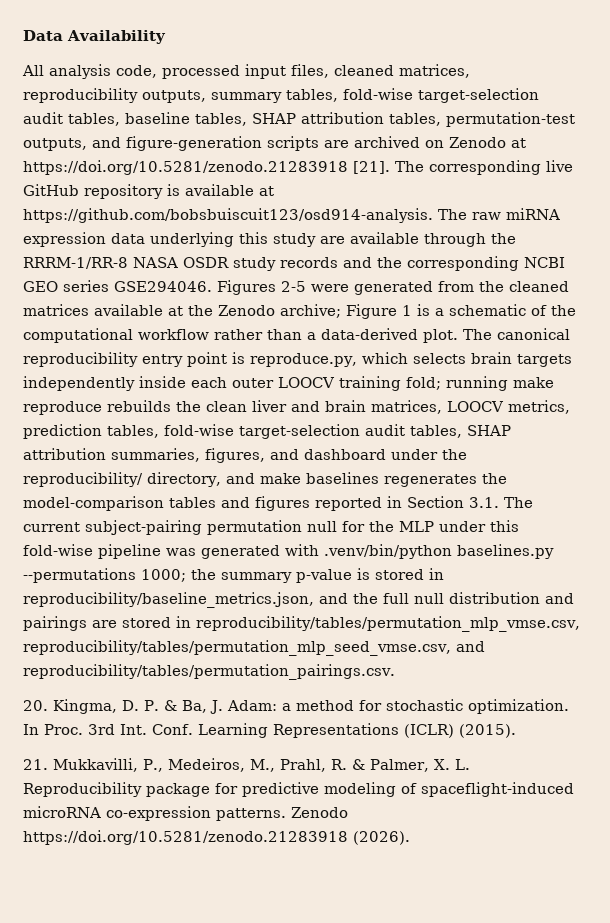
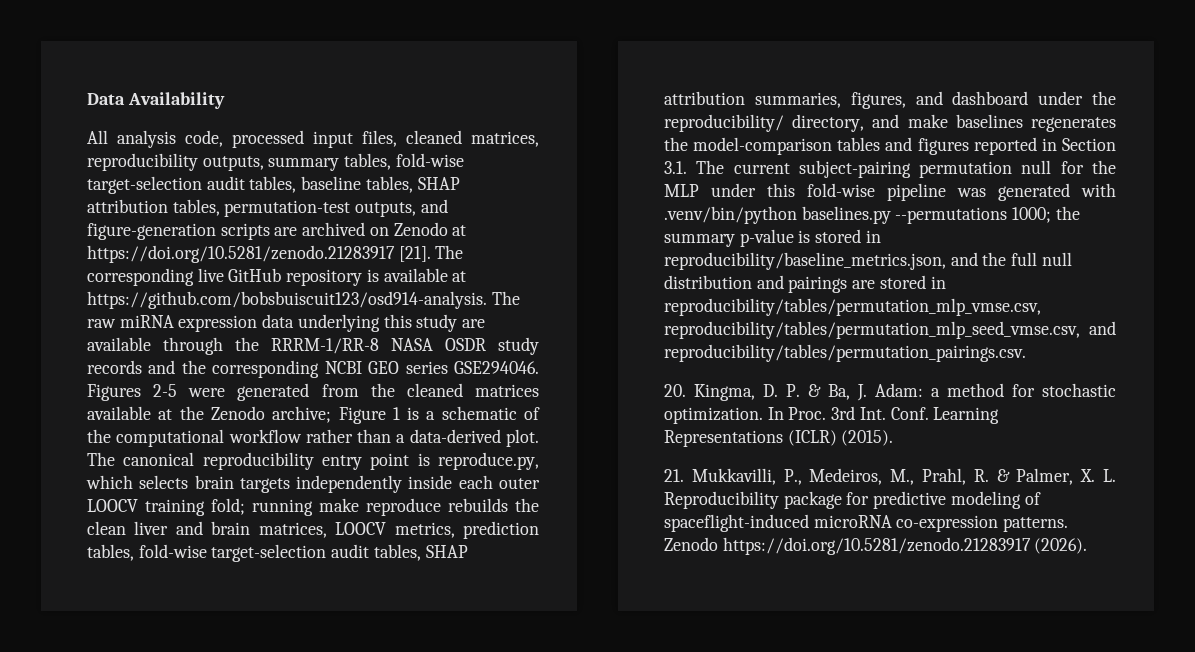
- All analysis code, processed input files, cleaned matrices, reproducibility outputs, summary tables, fold-wise target-selection audit tables, baseline tables, SHAP attribution tables, permutation-test outputs, and figure-generation scripts are archived on Zenodo at https://doi.org/10.5281/zenodo.21283918 [21].
+ All analysis code, processed input files, cleaned matrices, reproducibility outputs, summary tables, fold-wise target-selection audit tables, baseline tables, SHAP attribution tables, permutation-test outputs, and figure-generation scripts are archived on Zenodo at https://doi.org/10.5281/zenodo.21283917 [21].
- Zenodo https://doi.org/10.5281/zenodo.21283918 (2026).
+ Zenodo https://doi.org/10.5281/zenodo.21283917 (2026).

